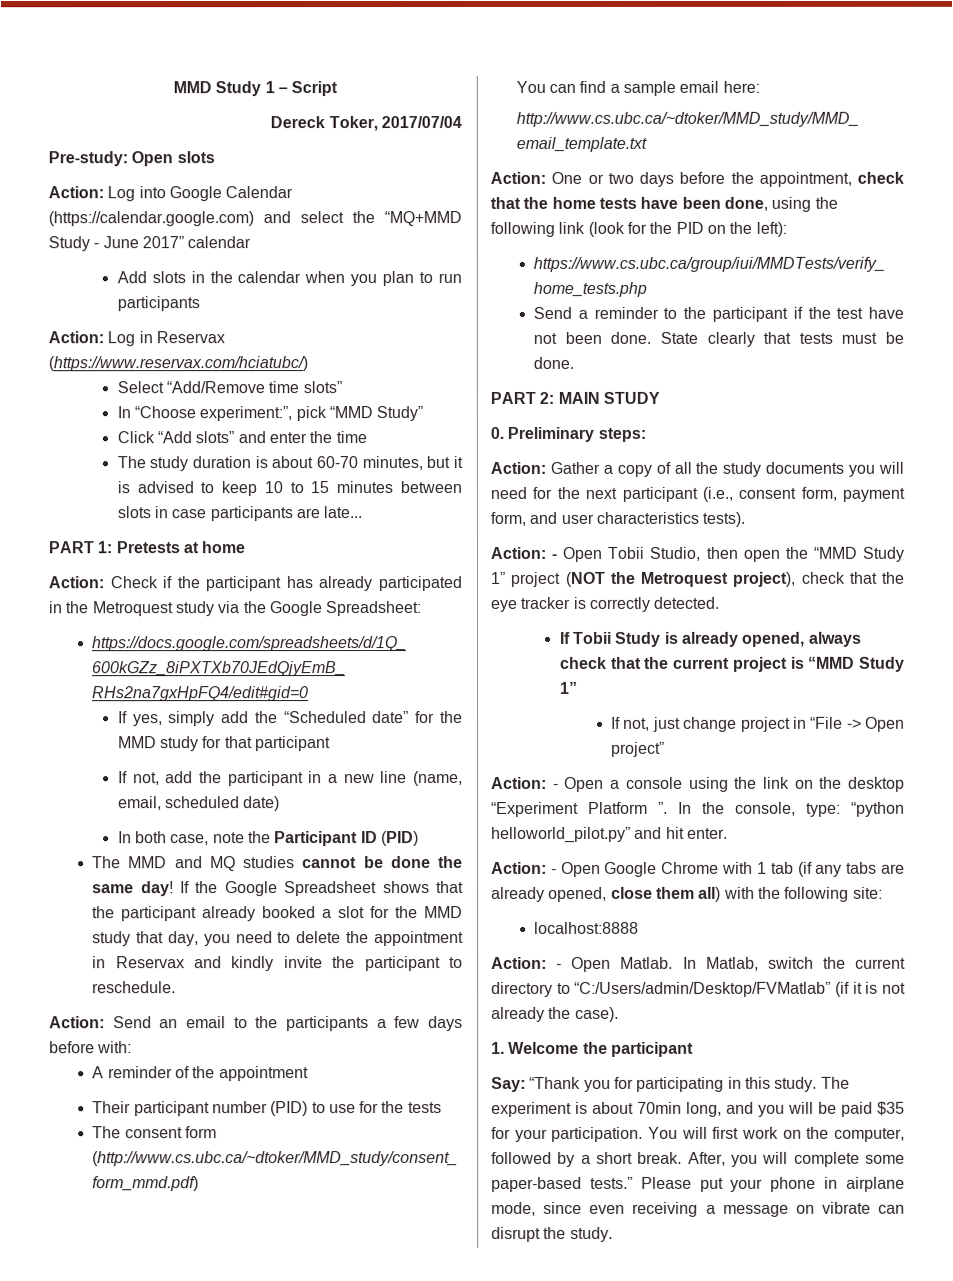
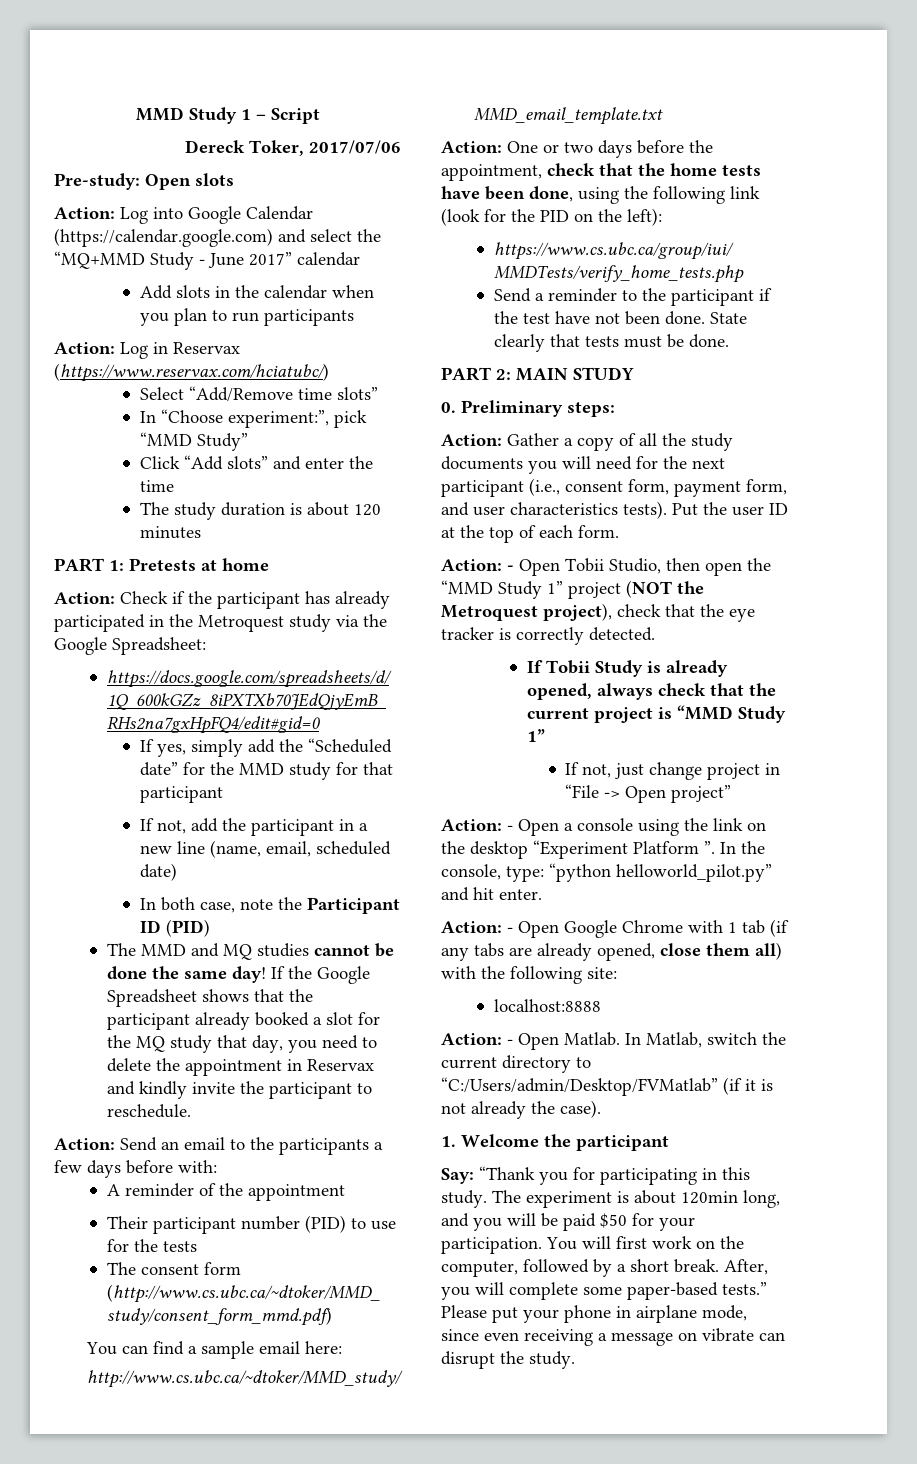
- Dereck Toker, 2017/07/04
+ Dereck Toker, 2017/07/06
- The study duration is about 60-70 minutes, but it is advised to keep 10 to 15 minutes between slots in case participants are late...
+ The study duration is about 120 minutes
- If the Google Spreadsheet shows that the participant already booked a slot for the MMD study that day, you need to delete the appointment in Reservax and kindly invite the participant to reschedule.
+ If the Google Spreadsheet shows that the participant already booked a slot for the MQ study that day, you need to delete the appointment in Reservax and kindly invite the participant to reschedule.
+ Put the user ID at the top of each form.
- The experiment is about 70min long, and you will be paid $35 for your participation.
+ The experiment is about 120min long, and you will be paid $50 for your participation.

